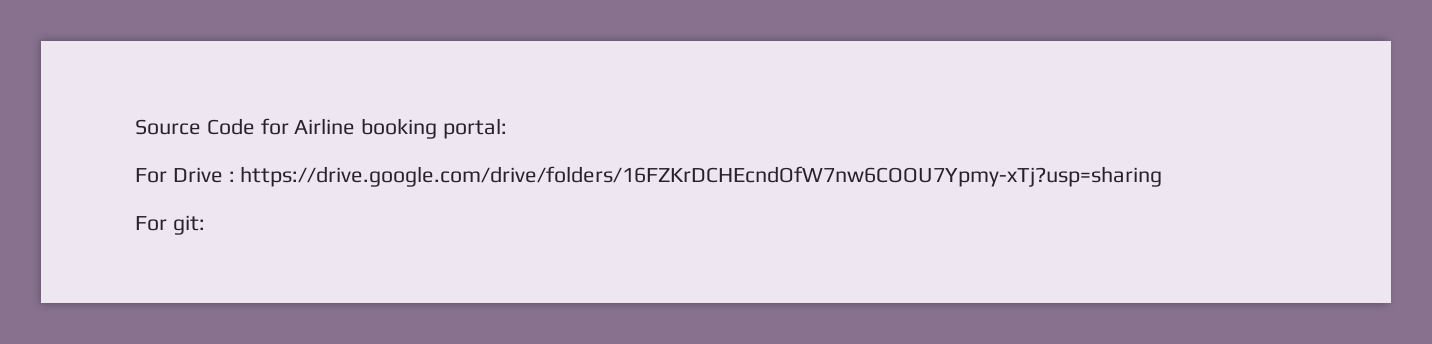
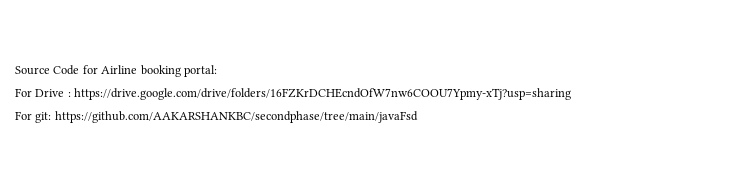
- For git:
+ For git: https://github.com/AAKARSHANKBC/secondphase/tree/main/javaFsd

